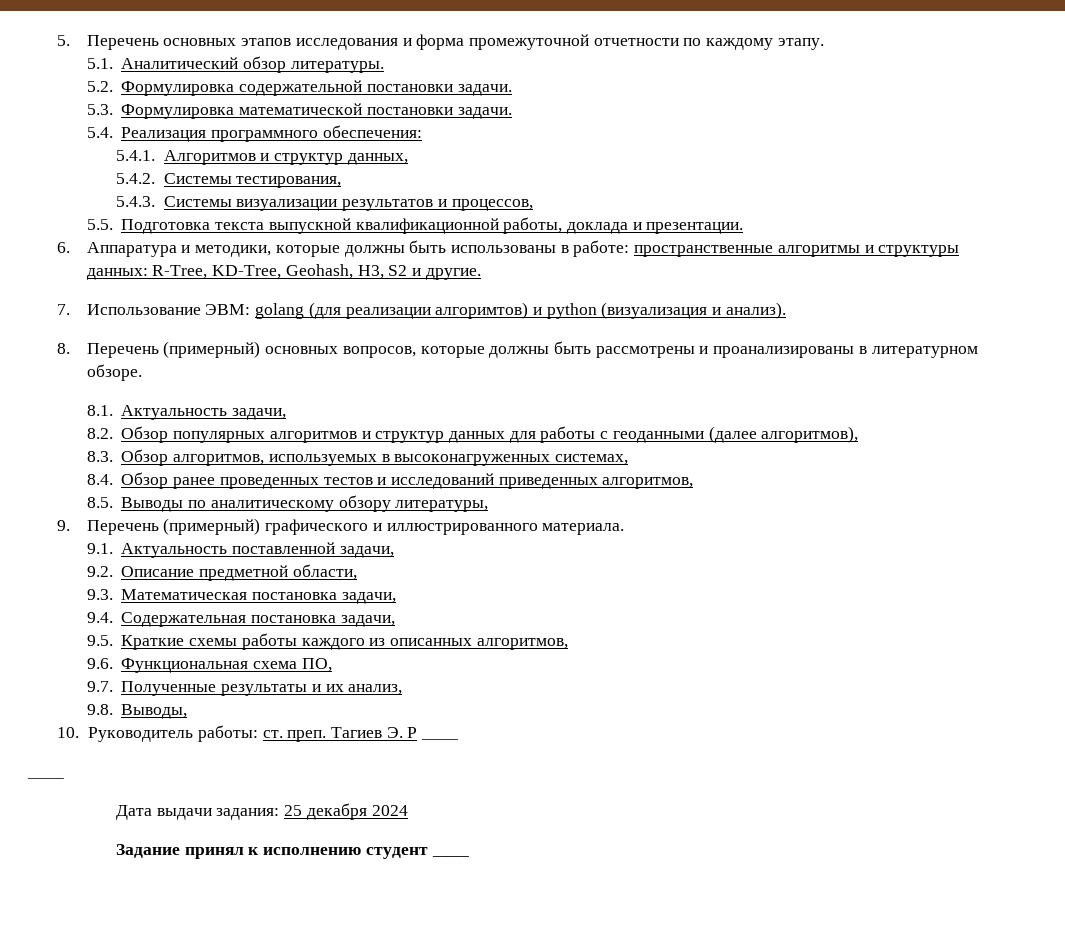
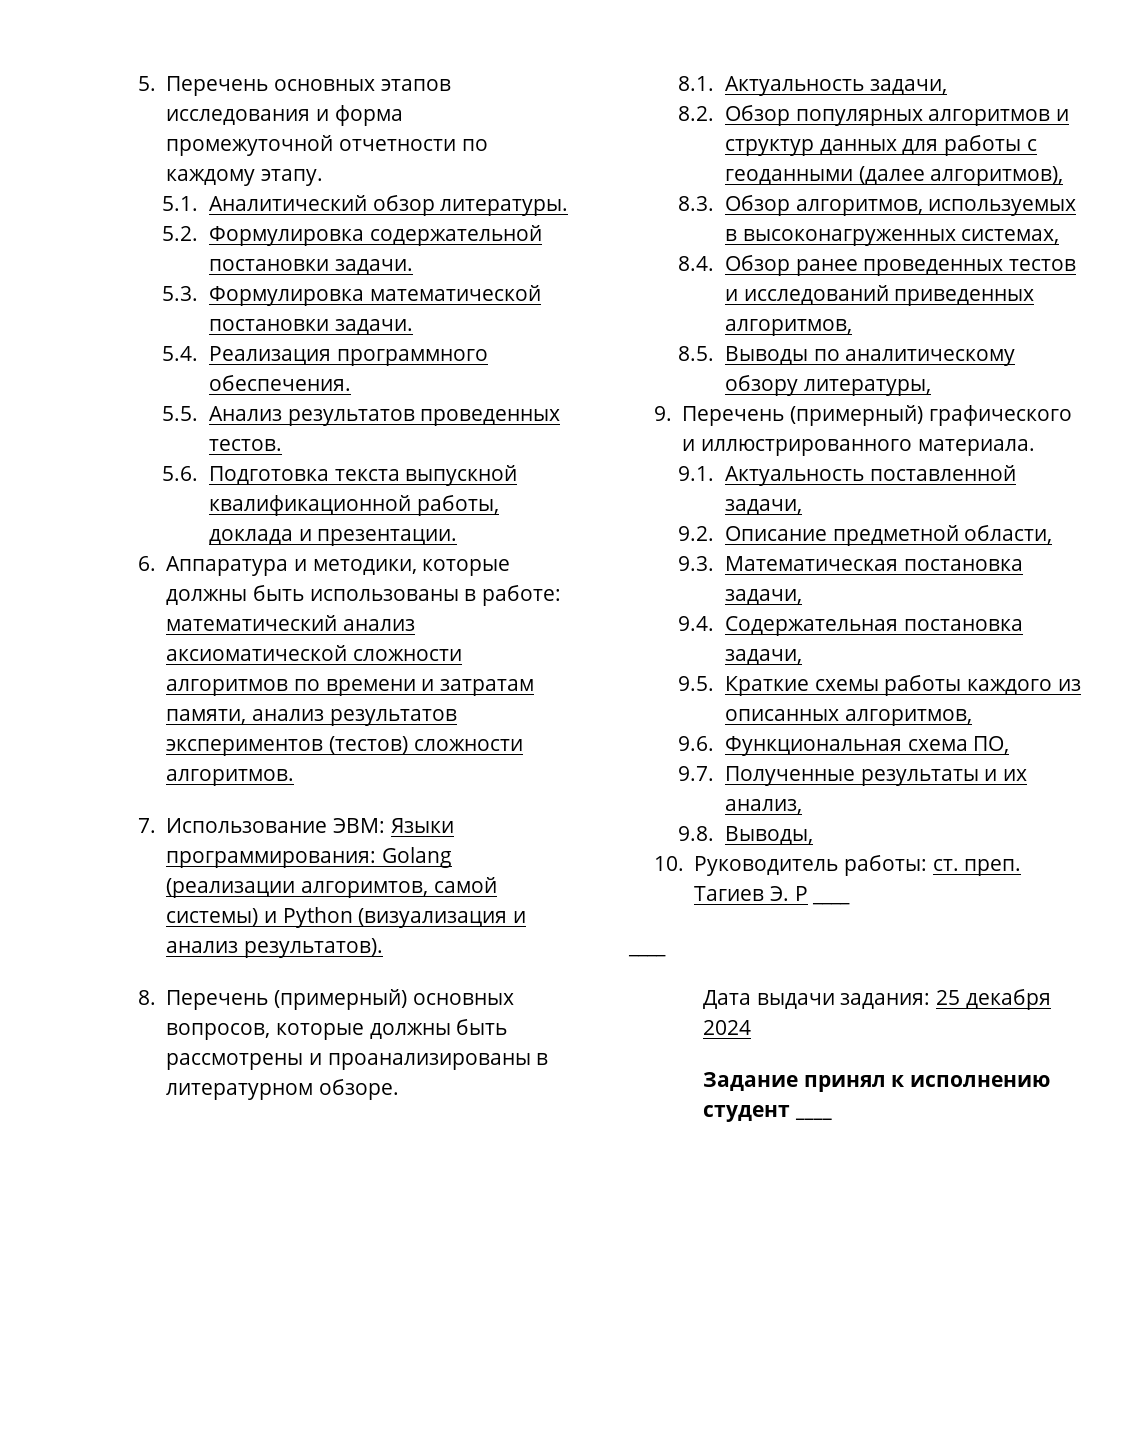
- 5.4. Реализация программного обеспечения:
- 5.4.1. Алгоритмов и структур данных,
- 5.4.2. Системы тестирования,
- 5.4.3. Системы визуализации результатов и процессов,
- 5.5. Подготовка текста выпускной квалификационной работы, доклада и презентации.
+ 5.4. Реализация программного обеспечения.
+ 5.5. Анализ результатов проведенных тестов.
+ 5.6. Подготовка текста выпускной квалификационной работы, доклада и презентации.
- 6. Аппаратура и методики, которые должны быть использованы в работе: пространственные алгоритмы и структуры данных: R-Tree, KD-Tree, Geohash, H3, S2 и другие.
- 7. Использование ЭВМ: golang (для реализации алгоримтов) и python (визуализация и анализ).
+ 6. Аппаратура и методики, которые должны быть использованы в работе: математический анализ аксиоматической сложности алгоритмов по времени и затратам памяти, анализ результатов экспериментов (тестов) сложности алгоритмов.
+ 7. Использование ЭВМ: Языки программирования: Golang (реализации алгоримтов, самой системы) и Python (визуализация и анализ результатов).

